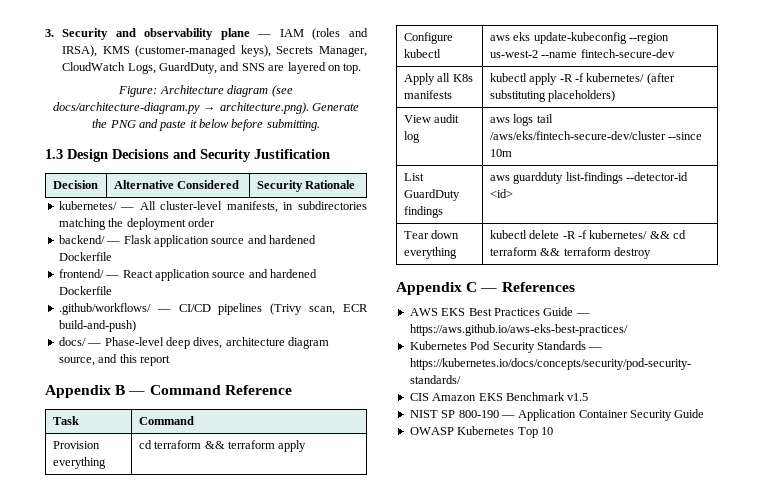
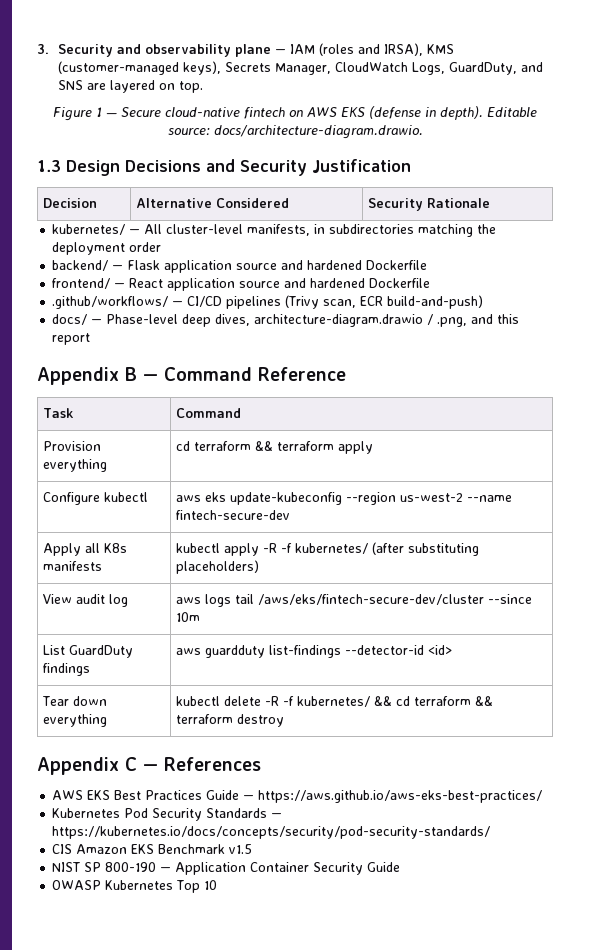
- Figure: Architecture diagram (see docs/architecture-diagram.py → architecture.png). Generate the PNG and paste it below before submitting.
+ Figure 1 — Secure cloud-native fintech on AWS EKS (defense in depth). Editable source: docs/architecture-diagram.drawio.
- docs/ — Phase-level deep dives, architecture diagram source, and this report
+ docs/ — Phase-level deep dives, architecture-diagram.drawio / .png, and this report

